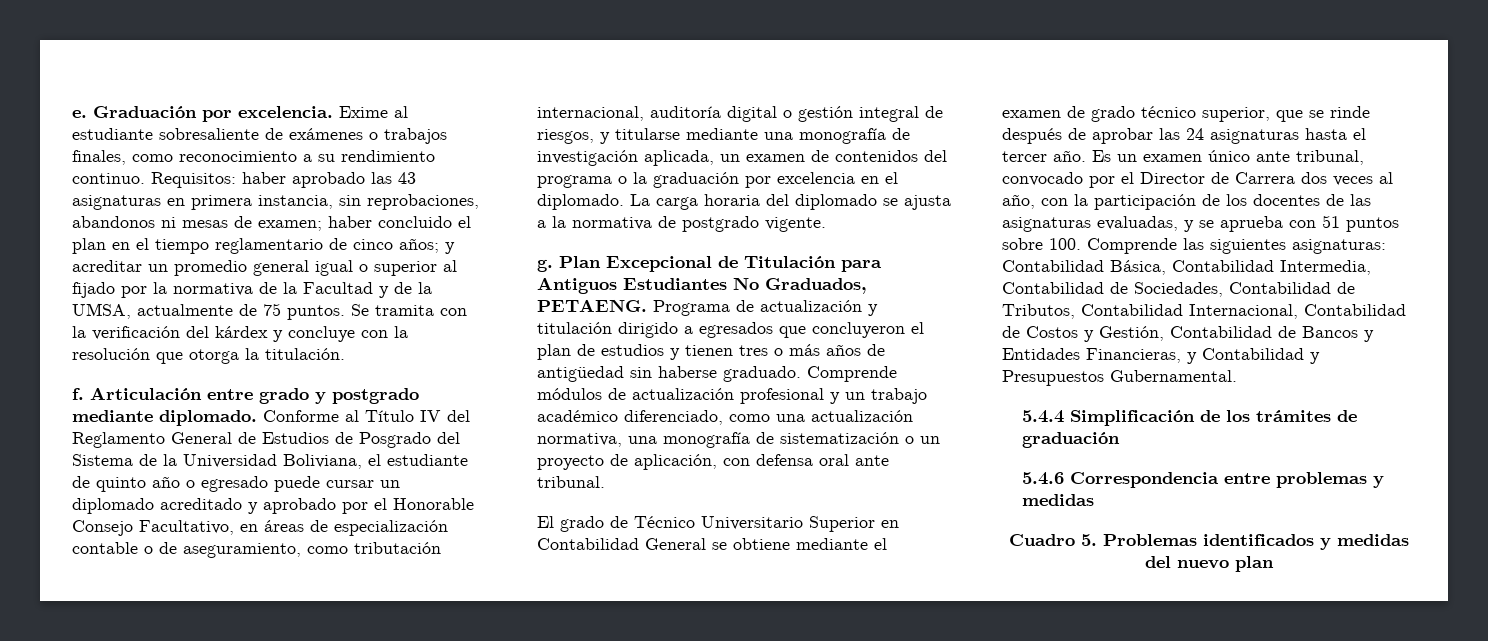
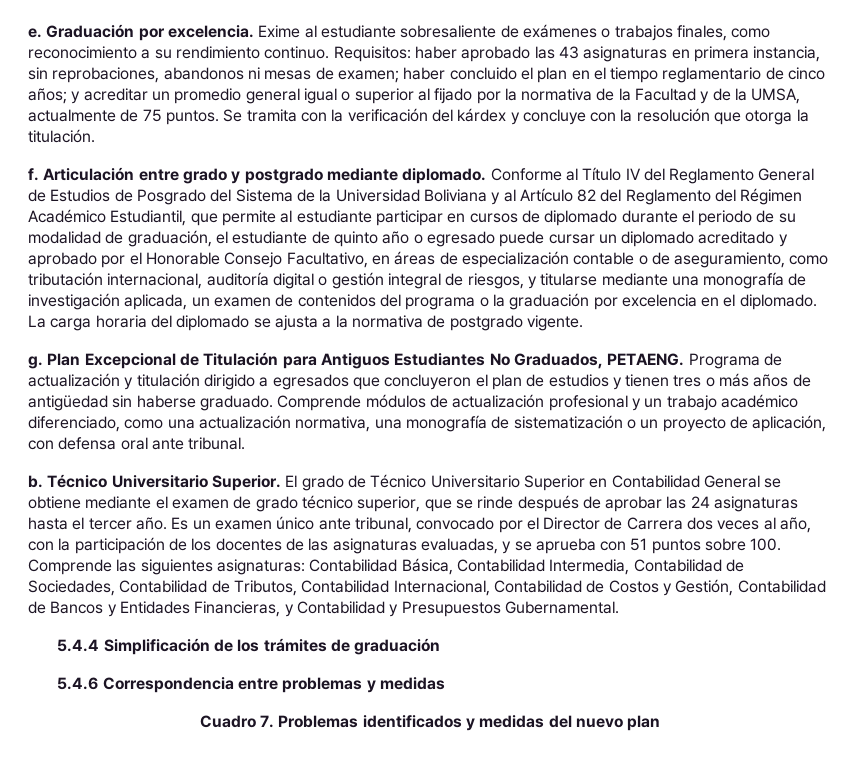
- Conforme al Título IV del Reglamento General de Estudios de Posgrado del Sistema de la Universidad Boliviana, el estudiante de quinto año o egresado puede cursar un diplomado acreditado y aprobado por el Honorable Consejo Facultativo, en áreas de especialización contable o de aseguramiento, como tributación internacional, auditoría digital o gestión integral de riesgos, y titularse mediante una monografía de investigación aplicada, un examen de contenidos del programa o la graduación por excelencia en el diplomado.
+ Conforme al Título IV del Reglamento General de Estudios de Posgrado del Sistema de la Universidad Boliviana y al Artículo 82 del Reglamento del Régimen Académico Estudiantil, que permite al estudiante participar en cursos de diplomado durante el periodo de su modalidad de graduación, el estudiante de quinto año o egresado puede cursar un diplomado acreditado y aprobado por el Honorable Consejo Facultativo, en áreas de especialización contable o de aseguramiento, como tributación internacional, auditoría digital o gestión integral de riesgos, y titularse mediante una monografía de investigación aplicada, un examen de contenidos del programa o la graduación por excelencia en el diplomado.
+ b. Técnico Universitario Superior.
- Cuadro 5. Problemas identificados y medidas del nuevo plan
+ Cuadro 7. Problemas identificados y medidas del nuevo plan

